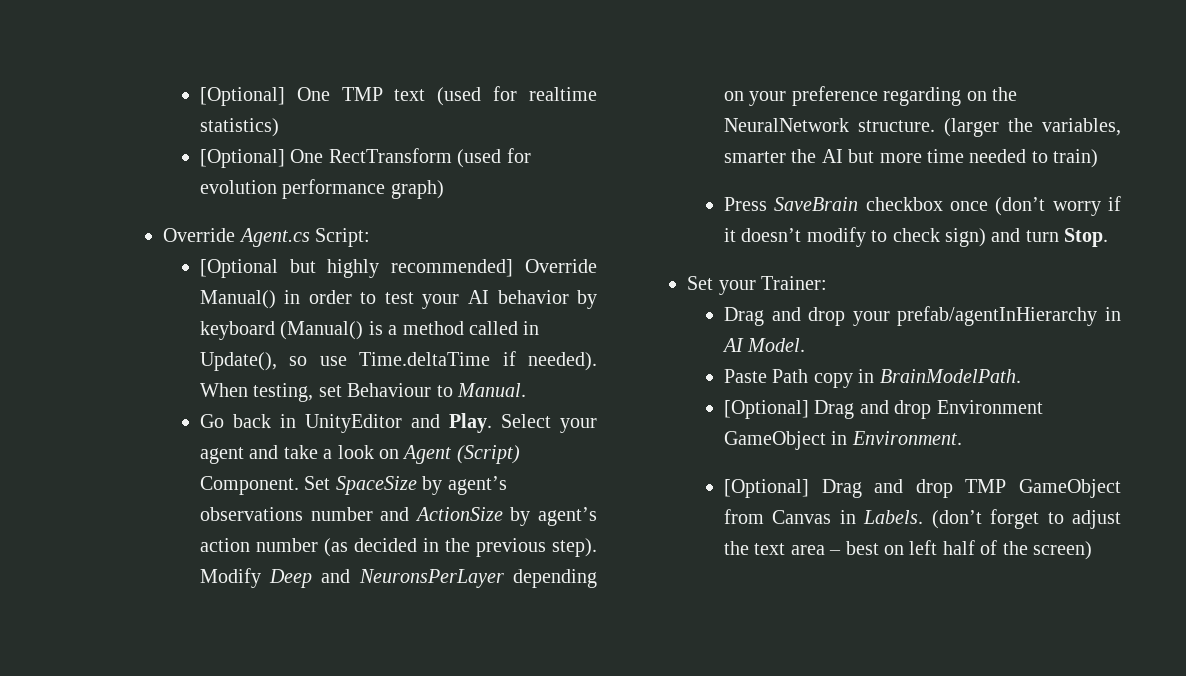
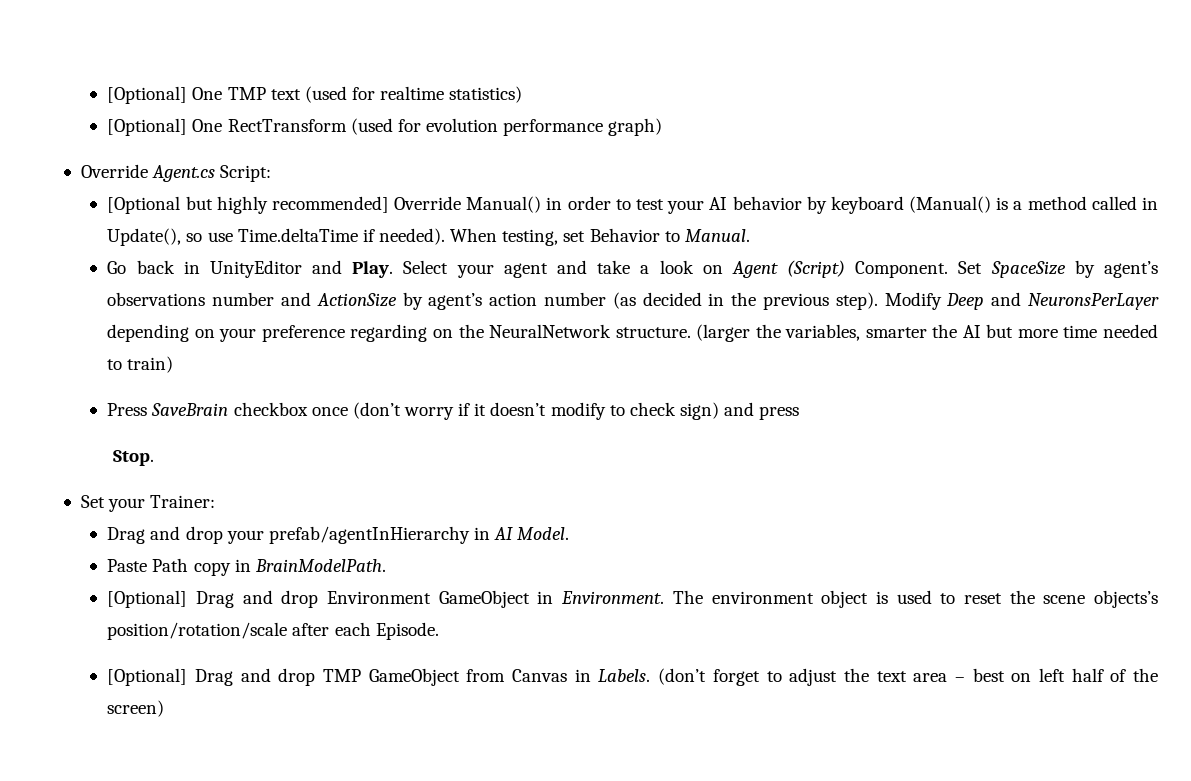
- When testing, set Behaviour to Manual.
+ When testing, set Behavior to Manual.
- Press SaveBrain checkbox once (don’t worry if it doesn’t modify to check sign) and turn Stop.
+ Press SaveBrain checkbox once (don’t worry if it doesn’t modify to check sign) and press
+ Stop.
+ The environment object is used to reset the scene objects’s position/rotation/scale after each Episode.

